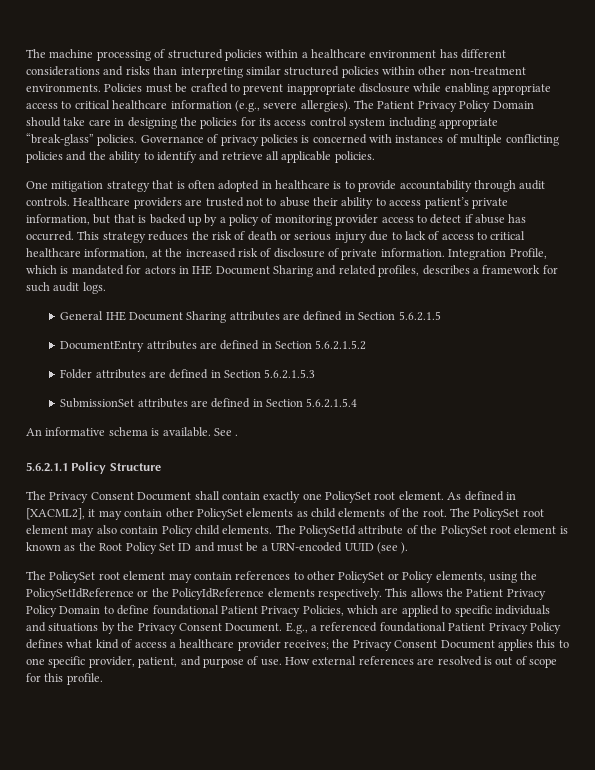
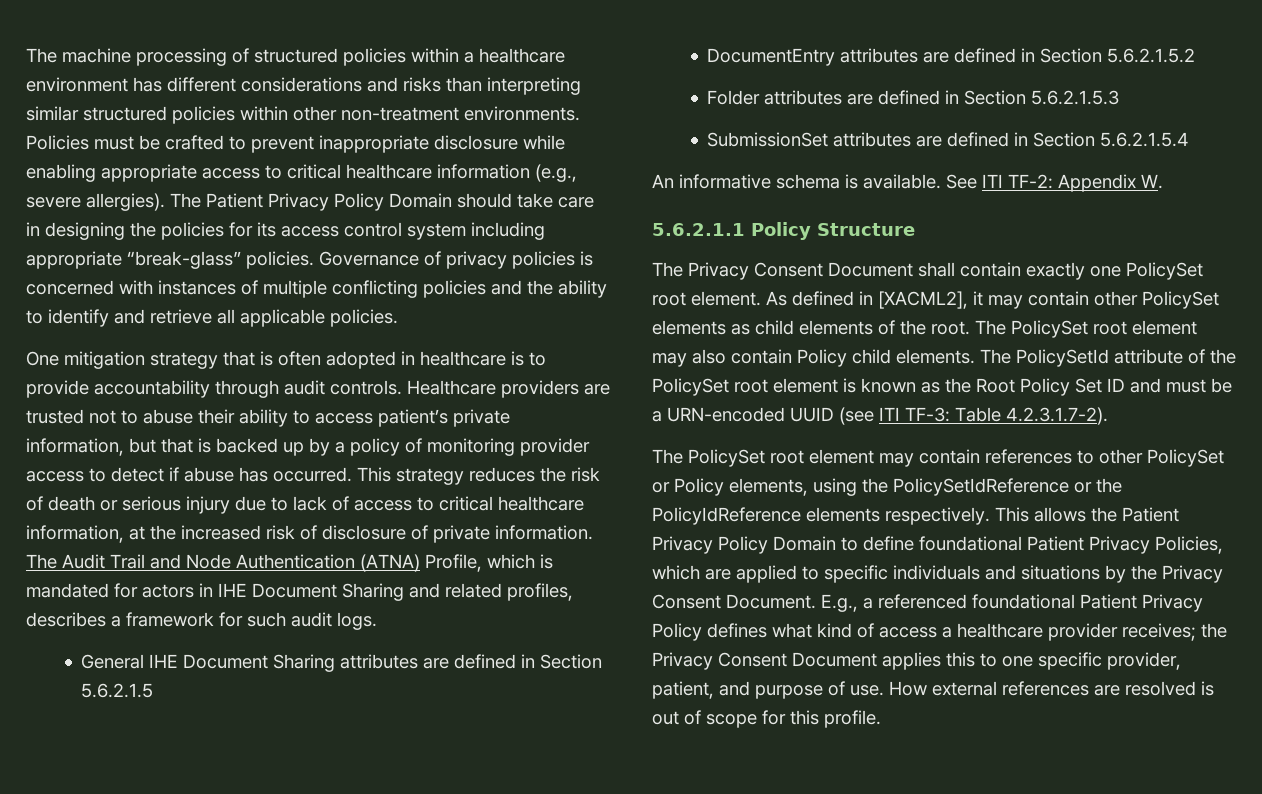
- Integration Profile, which is mandated for actors in IHE Document Sharing and related profiles, describes a framework for such audit logs.
+ The Audit Trail and Node Authentication (ATNA) Profile, which is mandated for actors in IHE Document Sharing and related profiles, describes a framework for such audit logs.
- See .
+ See ITI TF-2: Appendix W.
- The PolicySetId attribute of the PolicySet root element is known as the Root Policy Set ID and must be a URN-encoded UUID (see ).
+ The PolicySetId attribute of the PolicySet root element is known as the Root Policy Set ID and must be a URN-encoded UUID (see ITI TF-3: Table 4.2.3.1.7-2).

